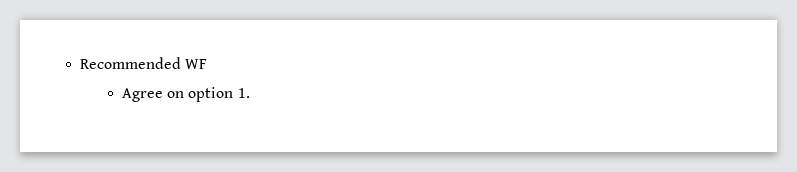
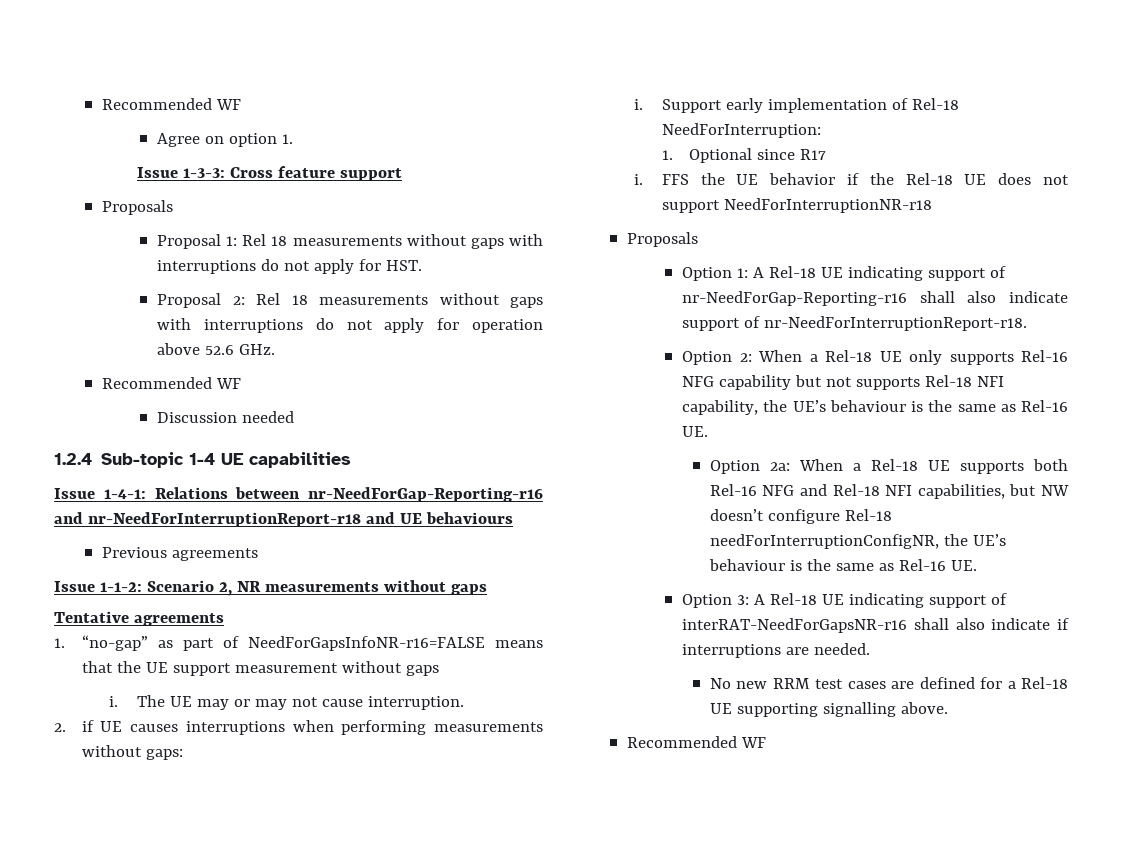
+ Issue 1-3-3: Cross feature support
+ Proposals
+ Proposal 1: Rel 18 measurements without gaps with interruptions do not apply for HST.
+ Proposal 2: Rel 18 measurements without gaps with interruptions do not apply for operation above 52.6 GHz.
+ Recommended WF
+ Discussion needed
+ 1.2.4 Sub-topic 1-4 UE capabilities
+ Issue 1-4-1: Relations between nr-NeedForGap-Reporting-r16 and nr-NeedForInterruptionReport-r18 and UE behaviours
+ Previous agreements
+ Issue 1-1-2: Scenario 2, NR measurements without gaps
+ Tentative agreements
+ 1. “no-gap” as part of NeedForGapsInfoNR-r16=FALSE means that the UE support measurement without gaps
+ i. The UE may or may not cause interruption.
+ 2. if UE causes interruptions when performing measurements without gaps:
+ i. Support early implementation of Rel-18 NeedForInterruption:
+ 1. Optional since R17
+ i. FFS the UE behavior if the Rel-18 UE does not support NeedForInterruptionNR-r18
+ Proposals
+ Option 1: A Rel-18 UE indicating support of nr-NeedForGap-Reporting-r16 shall also indicate support of nr-NeedForInterruptionReport-r18.
+ Option 2: When a Rel-18 UE only supports Rel-16 NFG capability but not supports Rel-18 NFI capability, the UE’s behaviour is the same as Rel-16 UE.
+ Option 2a: When a Rel-18 UE supports both Rel-16 NFG and Rel-18 NFI capabilities, but NW doesn’t configure Rel-18 needForInterruptionConfigNR, the UE’s behaviour is the same as Rel-16 UE.
+ Option 3: A Rel-18 UE indicating support of interRAT-NeedForGapsNR-r16 shall also indicate if interruptions are needed.
+ No new RRM test cases are defined for a Rel-18 UE supporting signalling above.
+ Recommended WF

